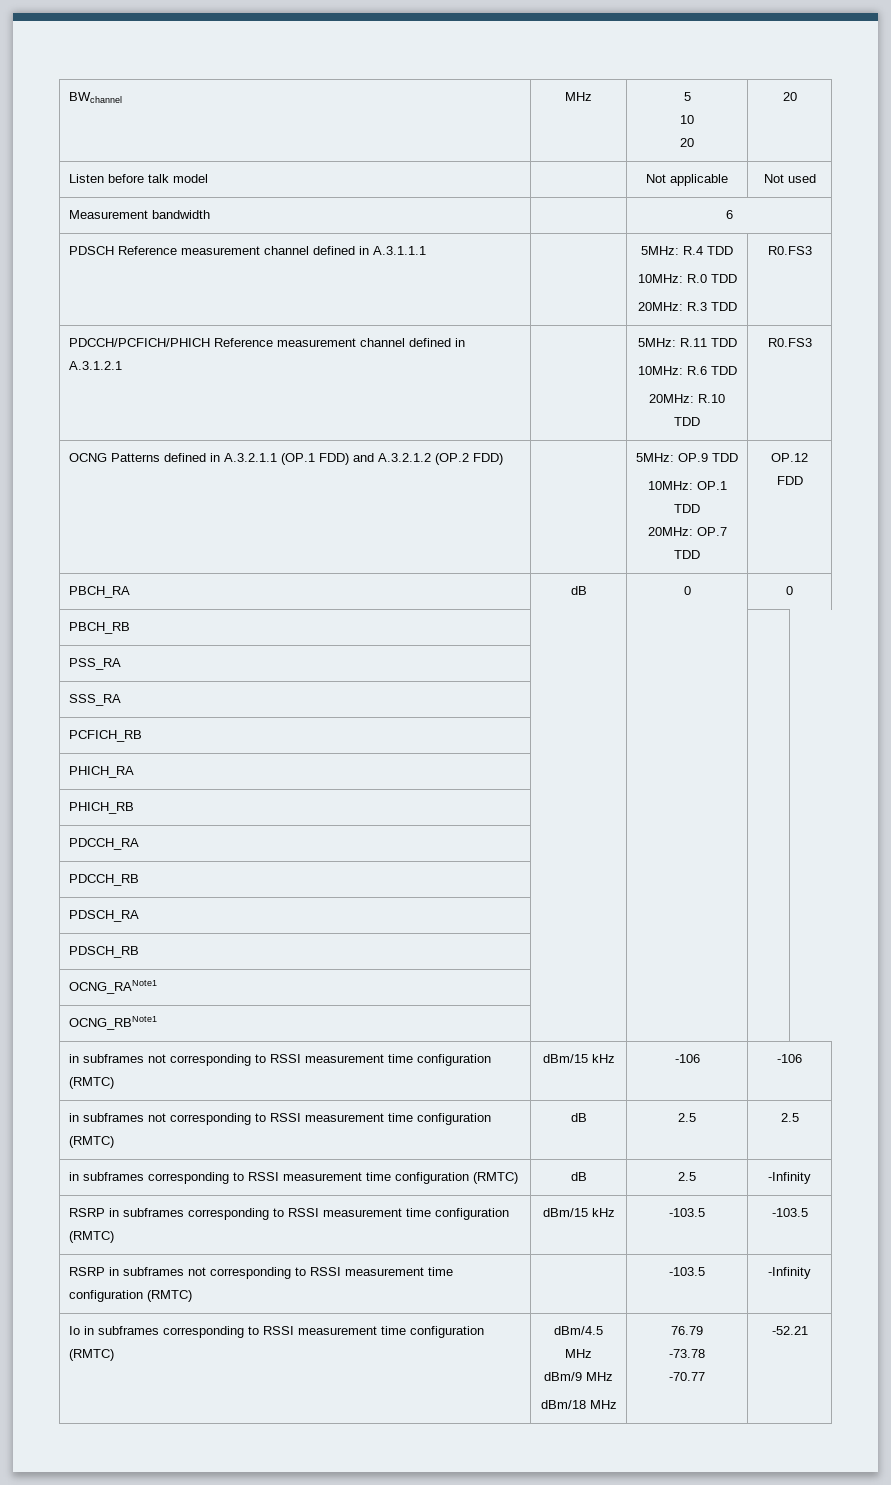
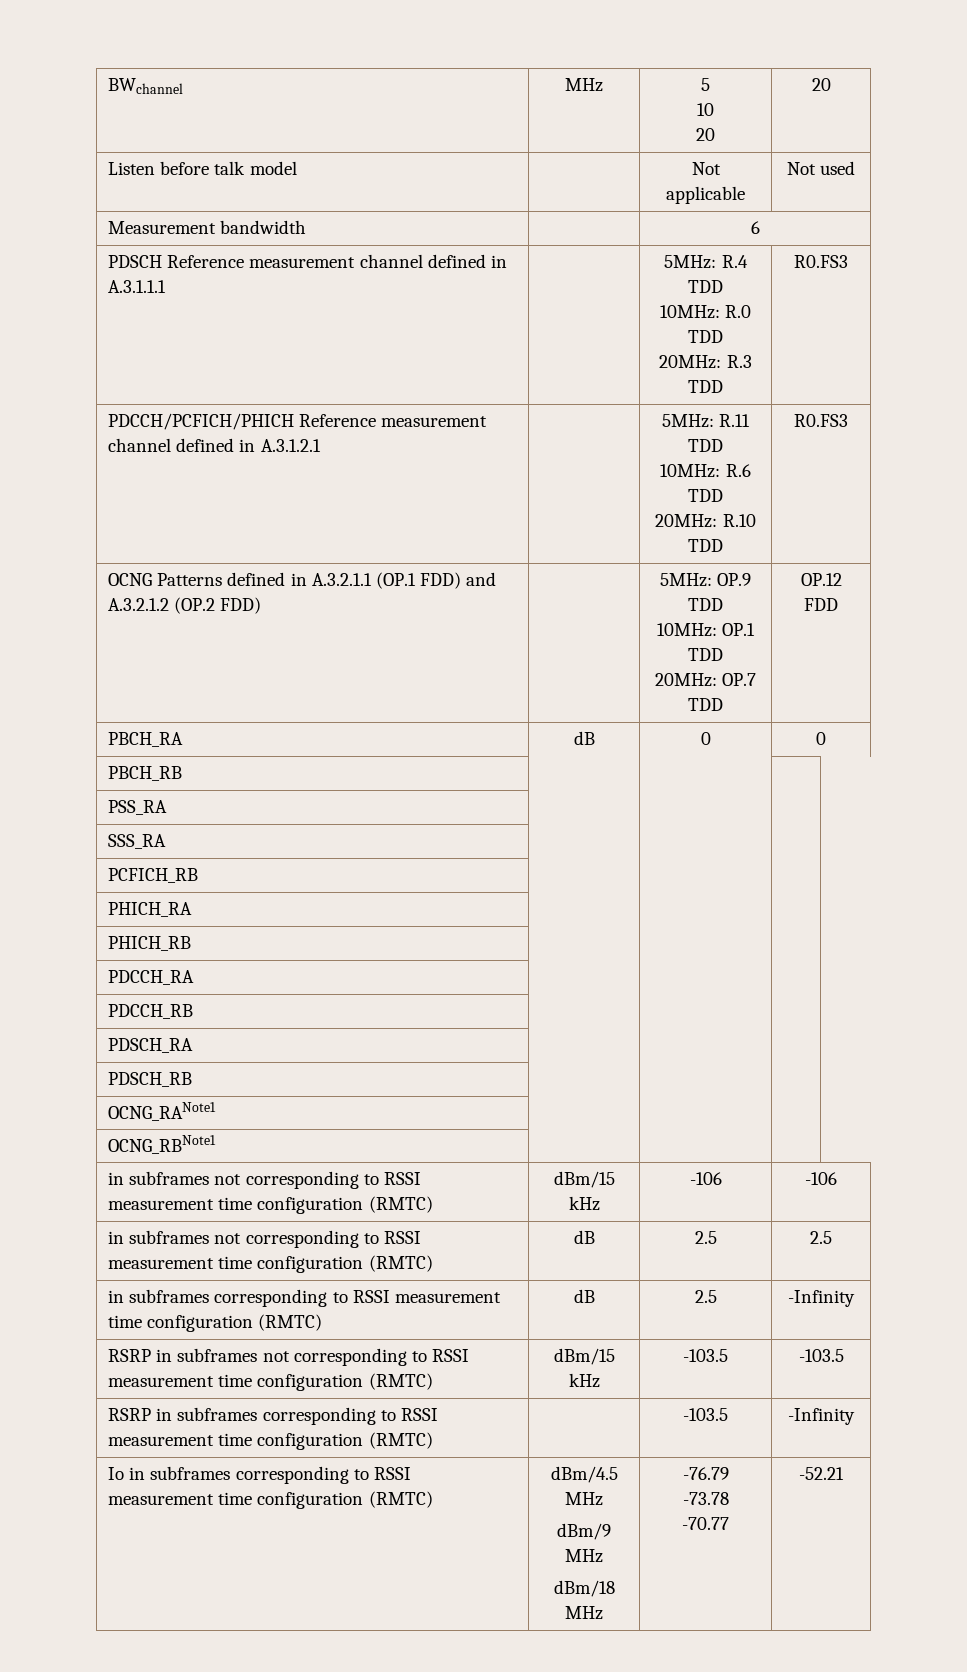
- RSRP in subframes corresponding to RSSI measurement time configuration (RMTC) | dBm/15 kHz | -103.5 | -103.5
+ RSRP in subframes not corresponding to RSSI measurement time configuration (RMTC) | dBm/15 kHz | -103.5 | -103.5
- RSRP in subframes not corresponding to RSSI measurement time configuration (RMTC) | | -103.5 | -Infinity
+ RSRP in subframes corresponding to RSSI measurement time configuration (RMTC) | | -103.5 | -Infinity
  Io in subframes corresponding to RSSI measurement time configuration (RMTC) | dBm/4.5 MHz
  dBm/9 MHz
- dBm/18 MHz | 76.79
+ dBm/18 MHz | -76.79

